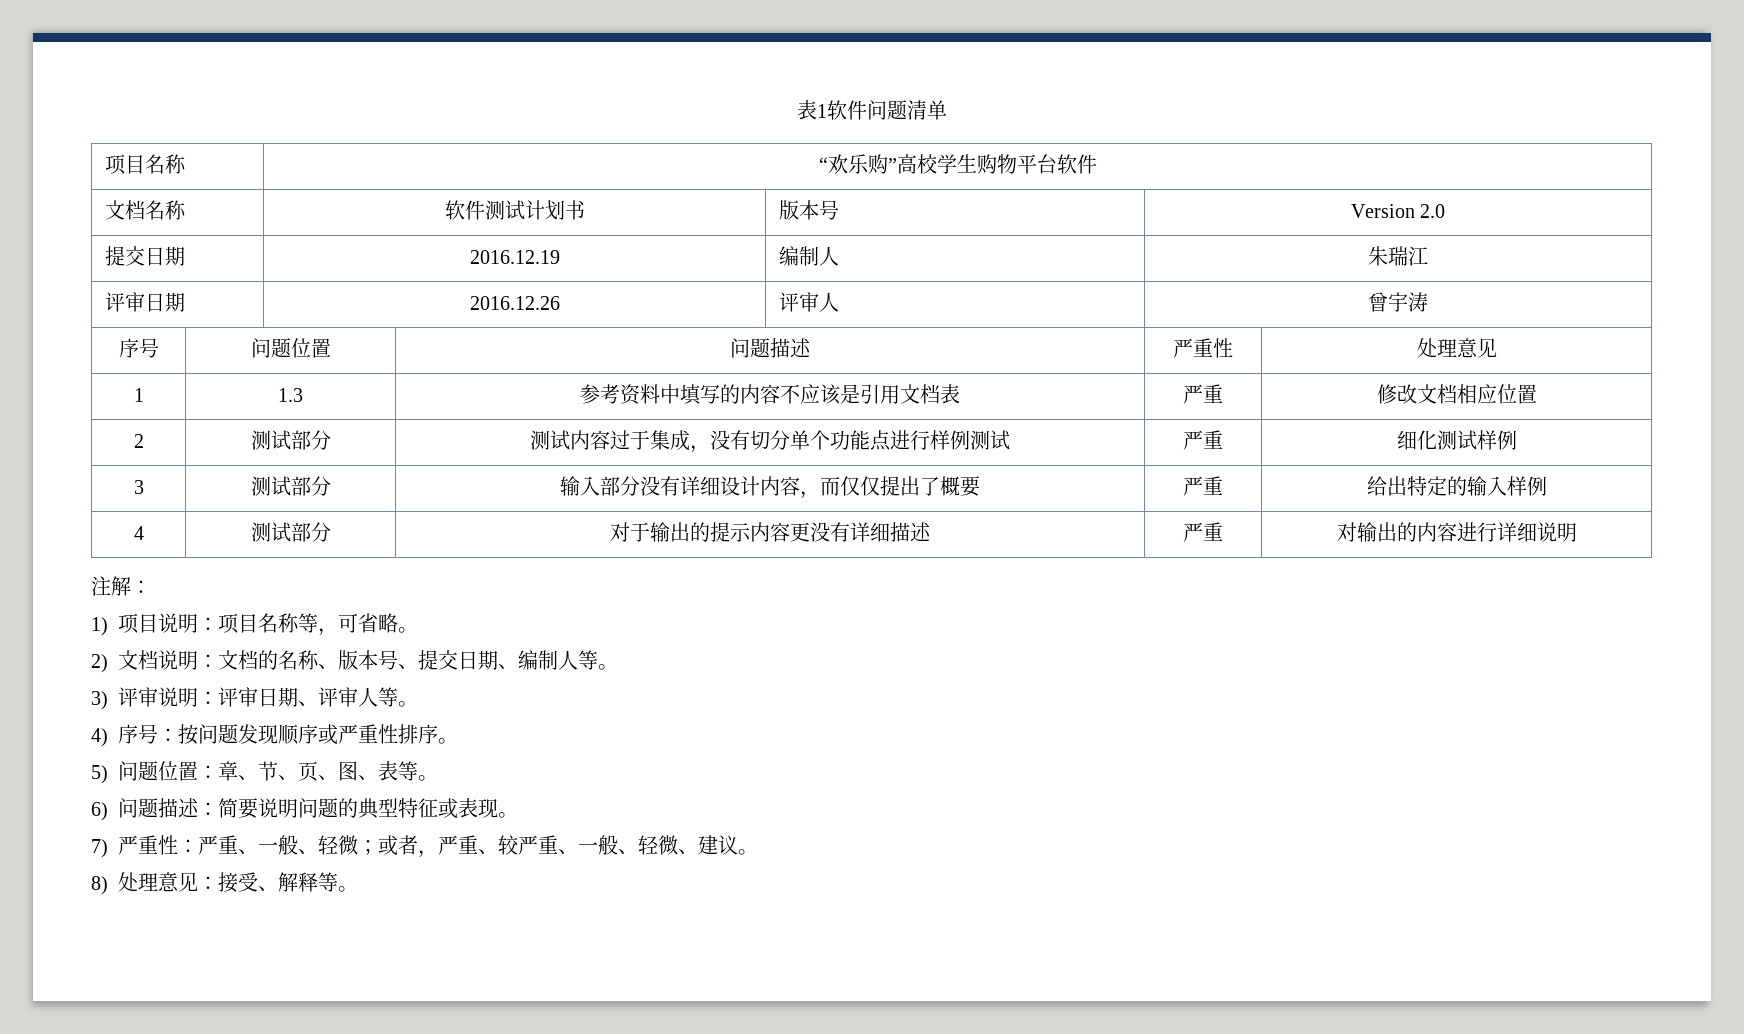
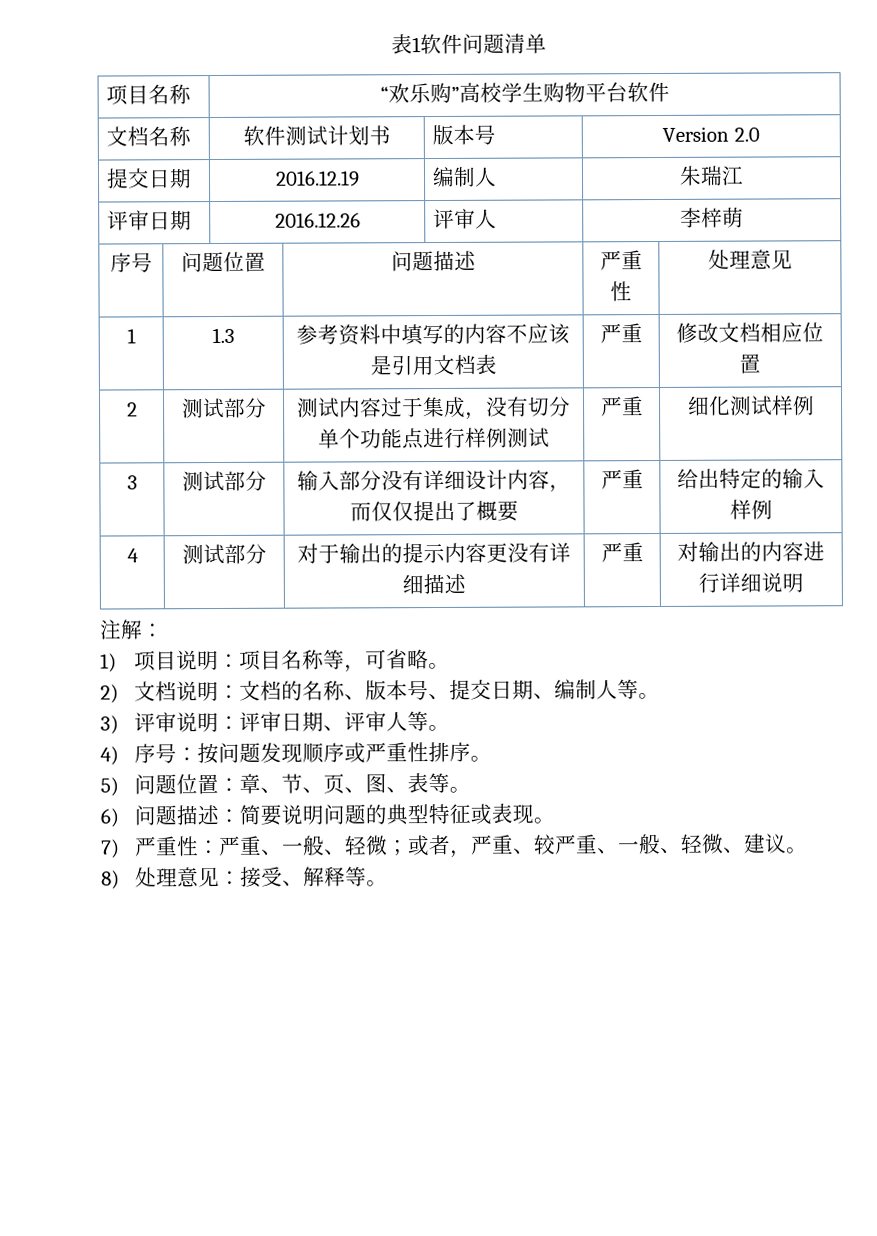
- 评审日期 | 2016.12.26 | 评审人 | 曾宇涛
+ 评审日期 | 2016.12.26 | 评审人 | 李梓萌

